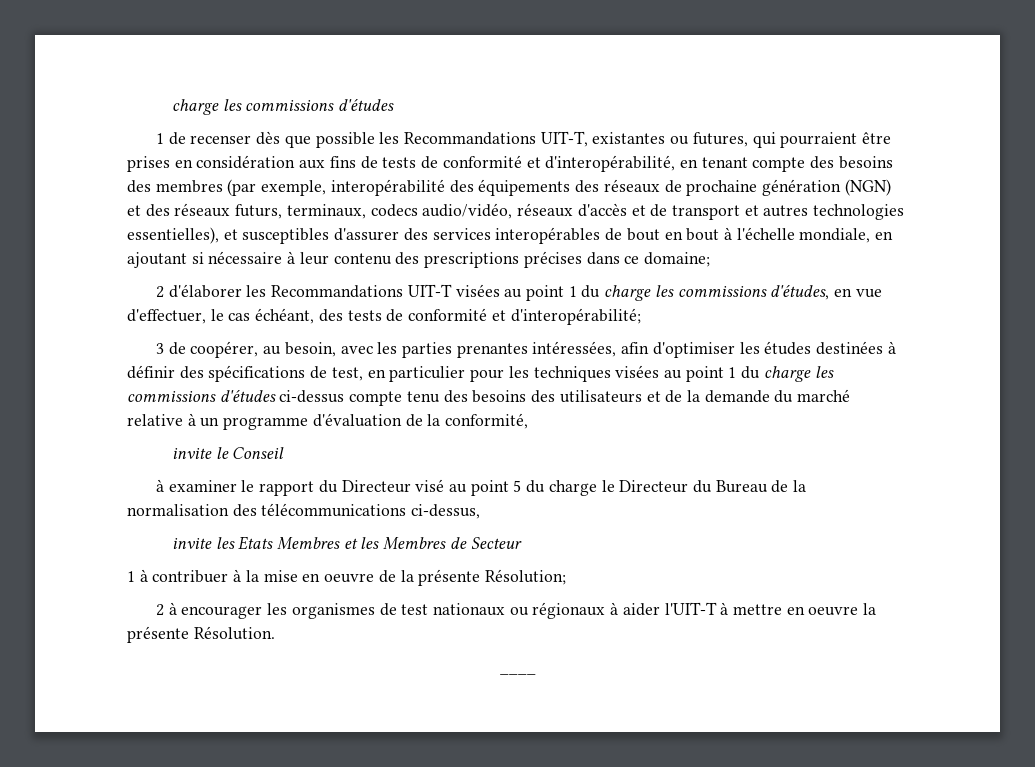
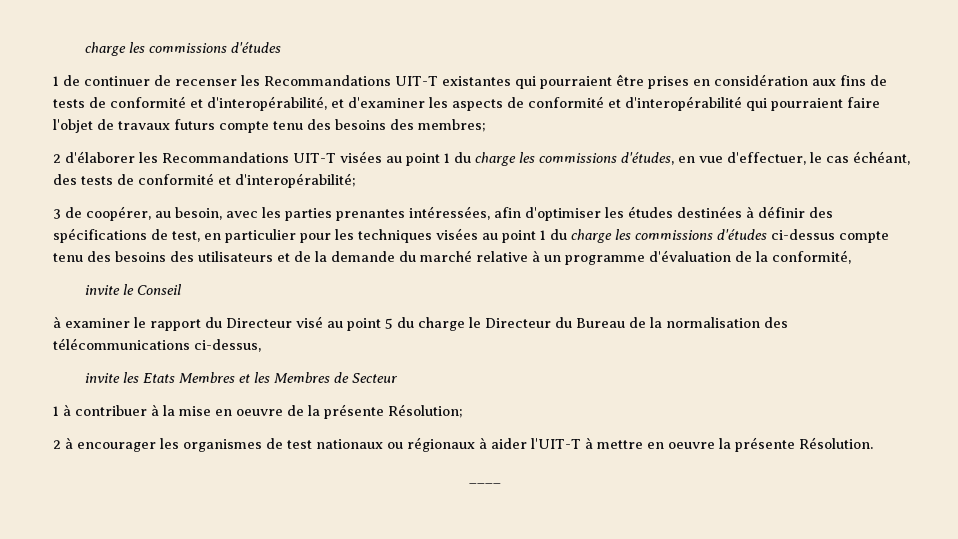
- 1 de recenser dès que possible les Recommandations UIT-T, existantes ou futures, qui pourraient être prises en considération aux fins de tests de conformité et d'interopérabilité, en tenant compte des besoins des membres (par exemple, interopérabilité des équipements des réseaux de prochaine génération (NGN) et des réseaux futurs, terminaux, codecs audio/vidéo, réseaux d'accès et de transport et autres technologies essentielles), et susceptibles d'assurer des services interopérables de bout en bout à l'échelle mondiale, en ajoutant si nécessaire à leur contenu des prescriptions précises dans ce domaine;
+ 1 de continuer de recenser les Recommandations UIT-T existantes qui pourraient être prises en considération aux fins de tests de conformité et d'interopérabilité, et d'examiner les aspects de conformité et d'interopérabilité qui pourraient faire l'objet de travaux futurs compte tenu des besoins des membres;

